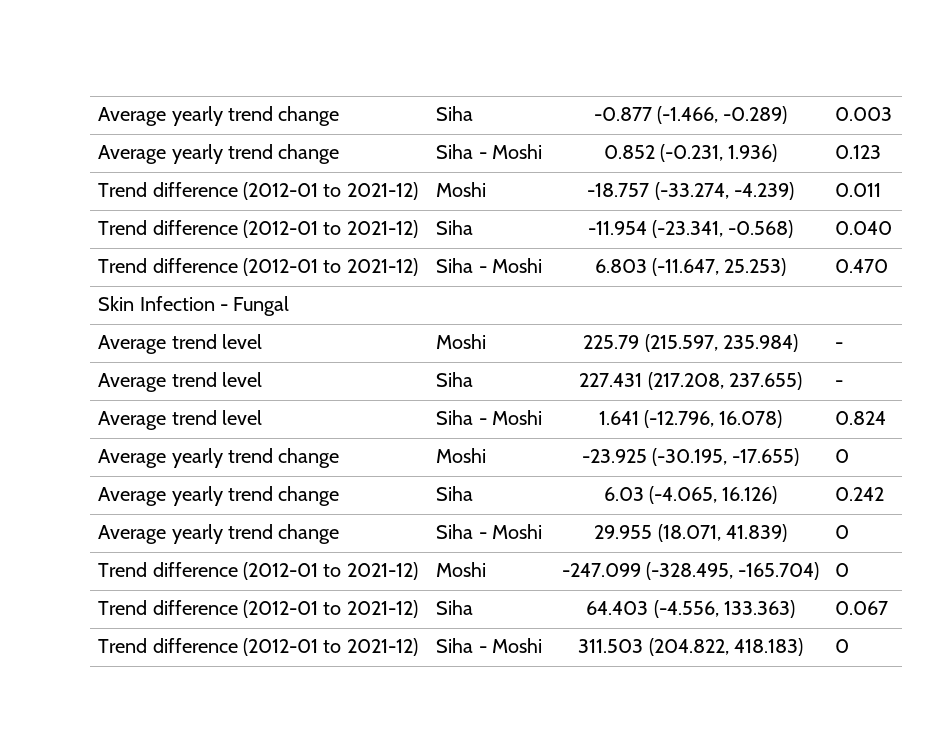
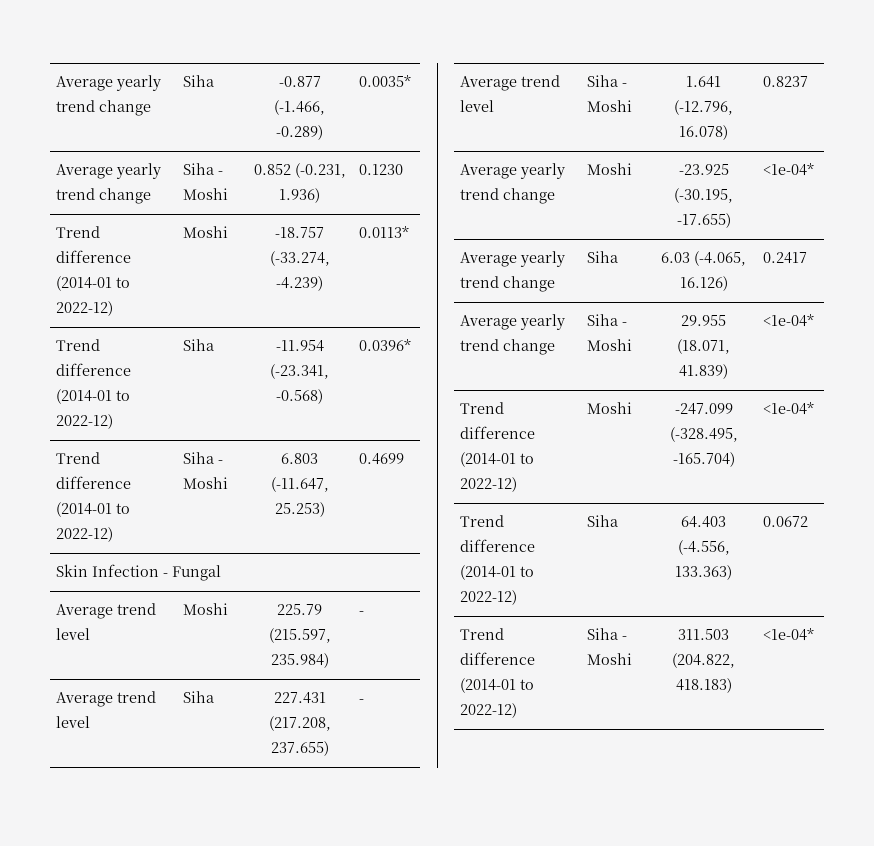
- Average yearly trend change | Siha | -0.877 (-1.466, -0.289) | 0.003
+ Average yearly trend change | Siha | -0.877 (-1.466, -0.289) | 0.0035*
- Average yearly trend change | Siha - Moshi | 0.852 (-0.231, 1.936) | 0.123
- Trend difference (2012-01 to 2021-12) | Moshi | -18.757 (-33.274, -4.239) | 0.011
- Trend difference (2012-01 to 2021-12) | Siha | -11.954 (-23.341, -0.568) | 0.040
- Trend difference (2012-01 to 2021-12) | Siha - Moshi | 6.803 (-11.647, 25.253) | 0.470
+ Average yearly trend change | Siha - Moshi | 0.852 (-0.231, 1.936) | 0.1230
+ Trend difference (2014-01 to 2022-12) | Moshi | -18.757 (-33.274, -4.239) | 0.0113*
+ Trend difference (2014-01 to 2022-12) | Siha | -11.954 (-23.341, -0.568) | 0.0396*
+ Trend difference (2014-01 to 2022-12) | Siha - Moshi | 6.803 (-11.647, 25.253) | 0.4699
- Average trend level | Siha - Moshi | 1.641 (-12.796, 16.078) | 0.824
+ Average trend level | Siha - Moshi | 1.641 (-12.796, 16.078) | 0.8237
- Average yearly trend change | Moshi | -23.925 (-30.195, -17.655) | 0
+ Average yearly trend change | Moshi | -23.925 (-30.195, -17.655) | <1e-04*
- Average yearly trend change | Siha | 6.03 (-4.065, 16.126) | 0.242
+ Average yearly trend change | Siha | 6.03 (-4.065, 16.126) | 0.2417
- Average yearly trend change | Siha - Moshi | 29.955 (18.071, 41.839) | 0
- Trend difference (2012-01 to 2021-12) | Moshi | -247.099 (-328.495, -165.704) | 0
- Trend difference (2012-01 to 2021-12) | Siha | 64.403 (-4.556, 133.363) | 0.067
- Trend difference (2012-01 to 2021-12) | Siha - Moshi | 311.503 (204.822, 418.183) | 0
+ Average yearly trend change | Siha - Moshi | 29.955 (18.071, 41.839) | <1e-04*
+ Trend difference (2014-01 to 2022-12) | Moshi | -247.099 (-328.495, -165.704) | <1e-04*
+ Trend difference (2014-01 to 2022-12) | Siha | 64.403 (-4.556, 133.363) | 0.0672
+ Trend difference (2014-01 to 2022-12) | Siha - Moshi | 311.503 (204.822, 418.183) | <1e-04*

